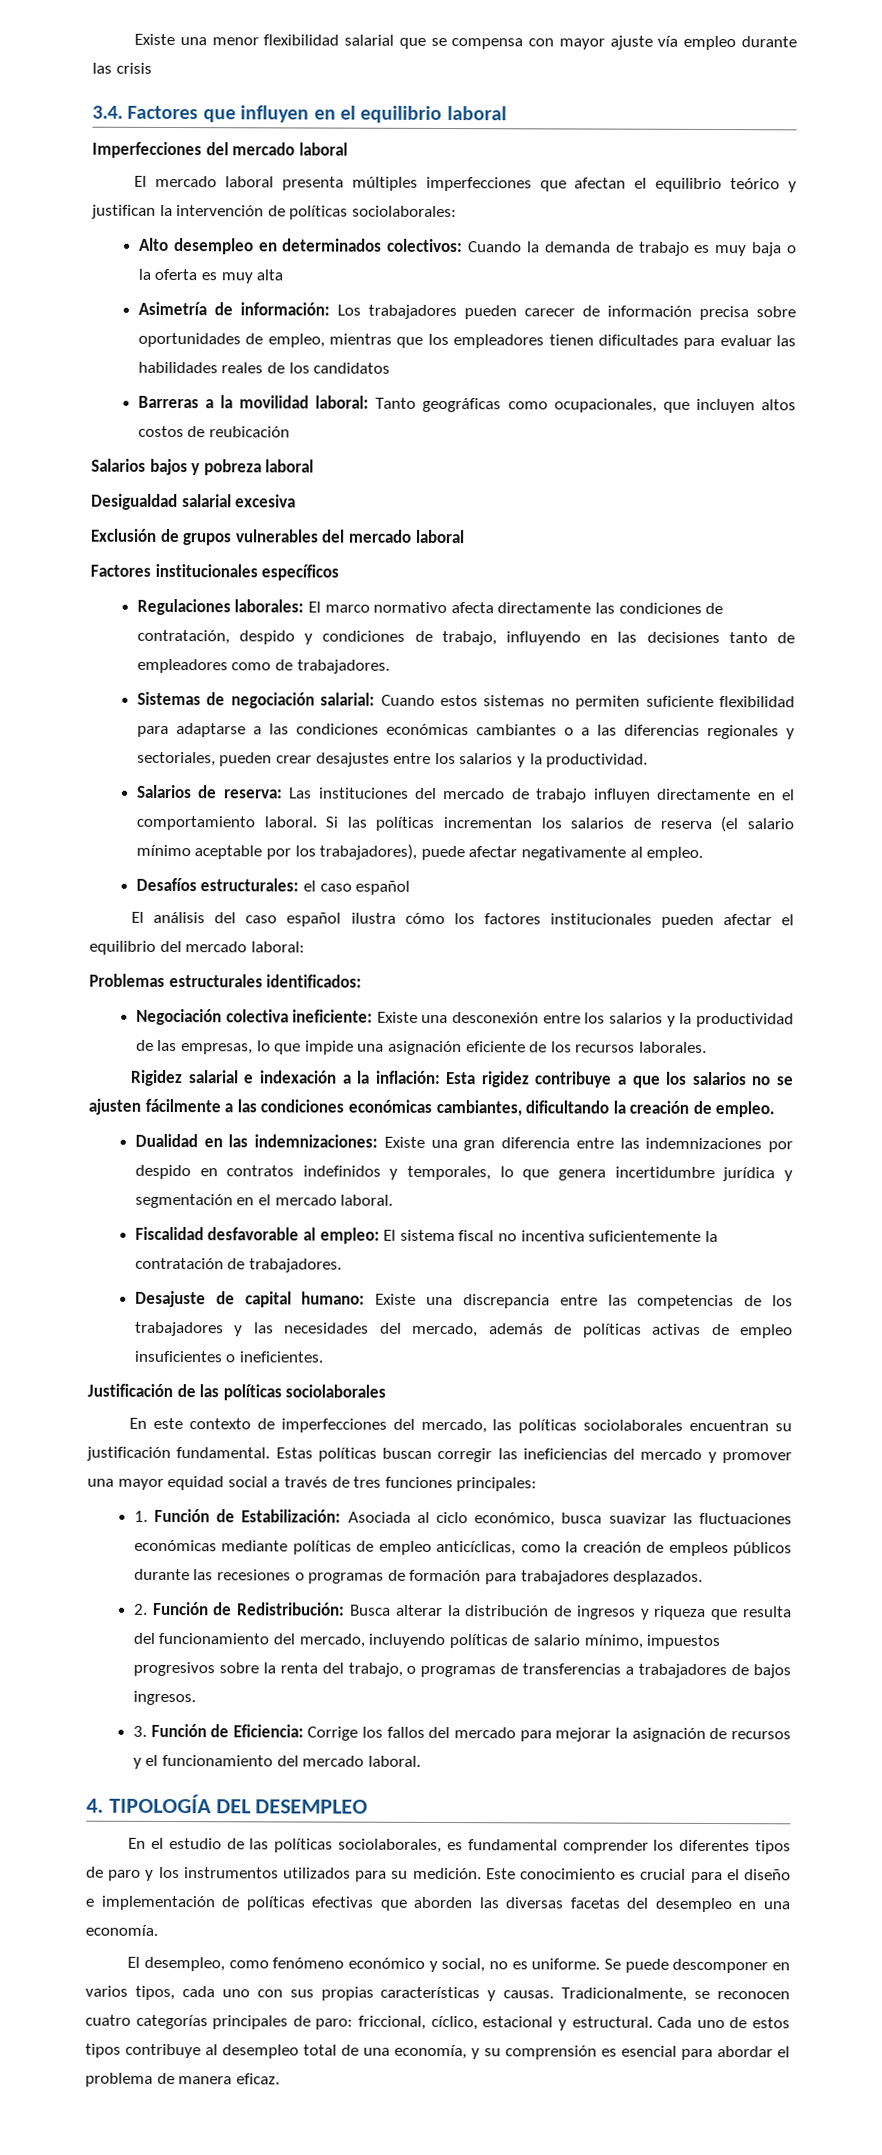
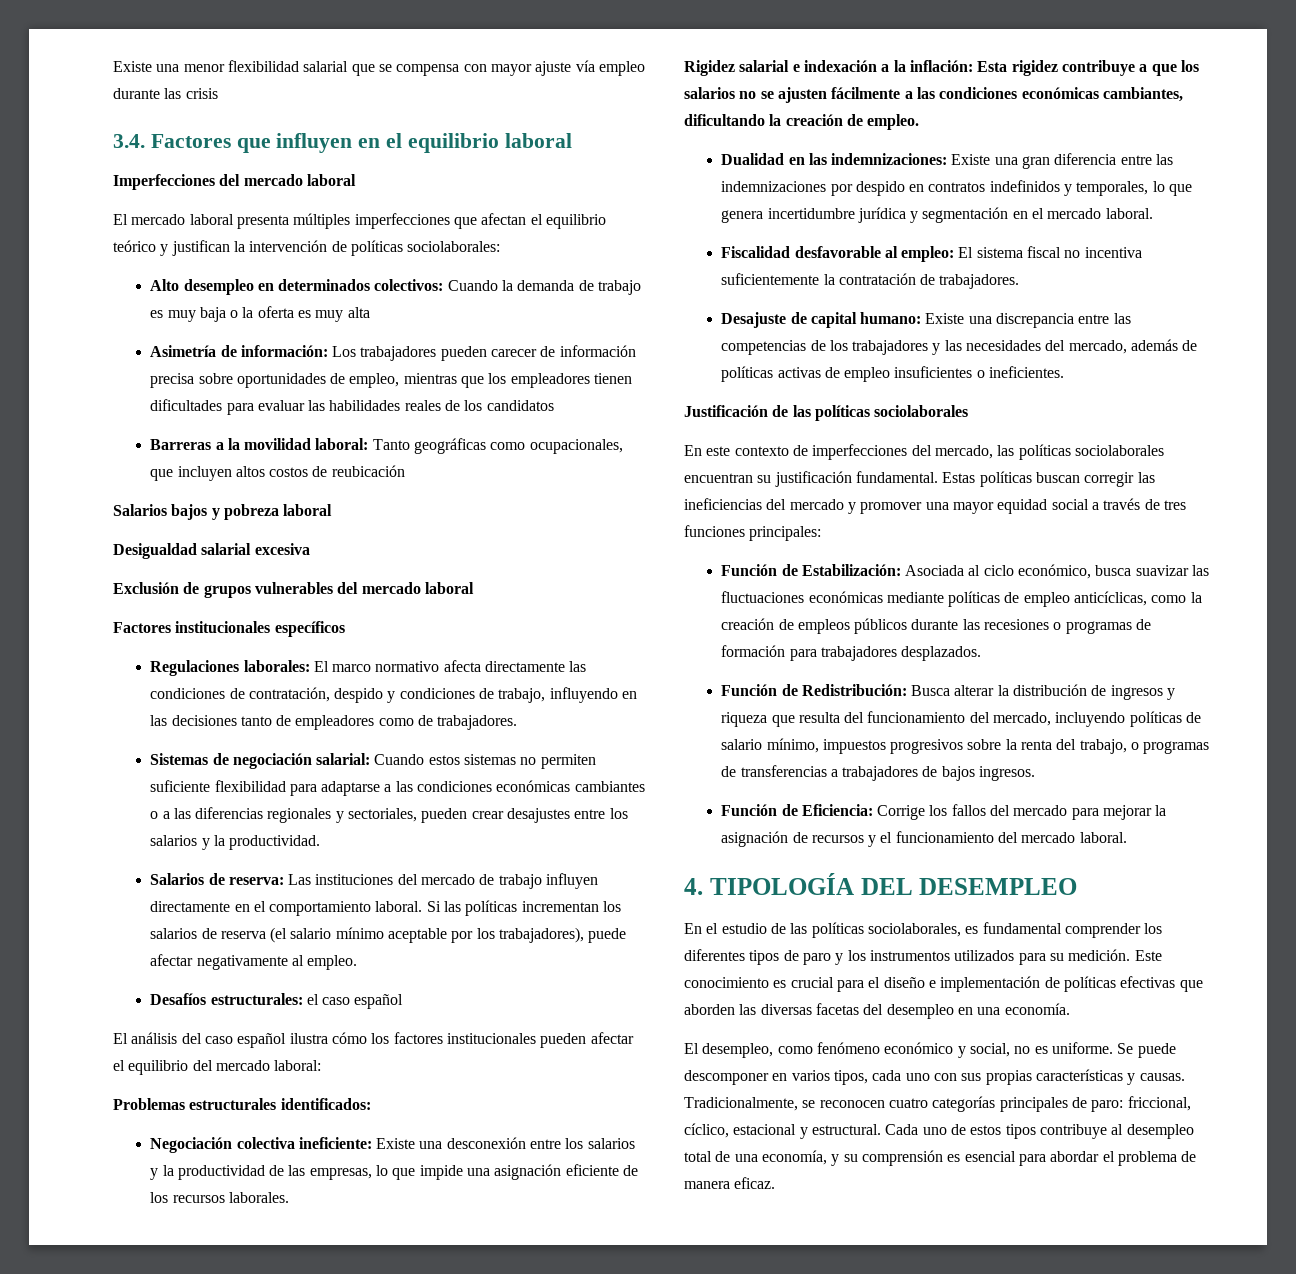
- 1. Función de Estabilización: Asociada al ciclo económico, busca suavizar las fluctuaciones económicas mediante políticas de empleo anticíclicas, como la creación de empleos públicos durante las recesiones o programas de formación para trabajadores desplazados.
+ Función de Estabilización: Asociada al ciclo económico, busca suavizar las fluctuaciones económicas mediante políticas de empleo anticíclicas, como la creación de empleos públicos durante las recesiones o programas de formación para trabajadores desplazados.
- 2. Función de Redistribución: Busca alterar la distribución de ingresos y riqueza que resulta del funcionamiento del mercado, incluyendo políticas de salario mínimo, impuestos progresivos sobre la renta del trabajo, o programas de transferencias a trabajadores de bajos ingresos.
+ Función de Redistribución: Busca alterar la distribución de ingresos y riqueza que resulta del funcionamiento del mercado, incluyendo políticas de salario mínimo, impuestos progresivos sobre la renta del trabajo, o programas de transferencias a trabajadores de bajos ingresos.
- 3. Función de Eficiencia: Corrige los fallos del mercado para mejorar la asignación de recursos y el funcionamiento del mercado laboral.
+ Función de Eficiencia: Corrige los fallos del mercado para mejorar la asignación de recursos y el funcionamiento del mercado laboral.

